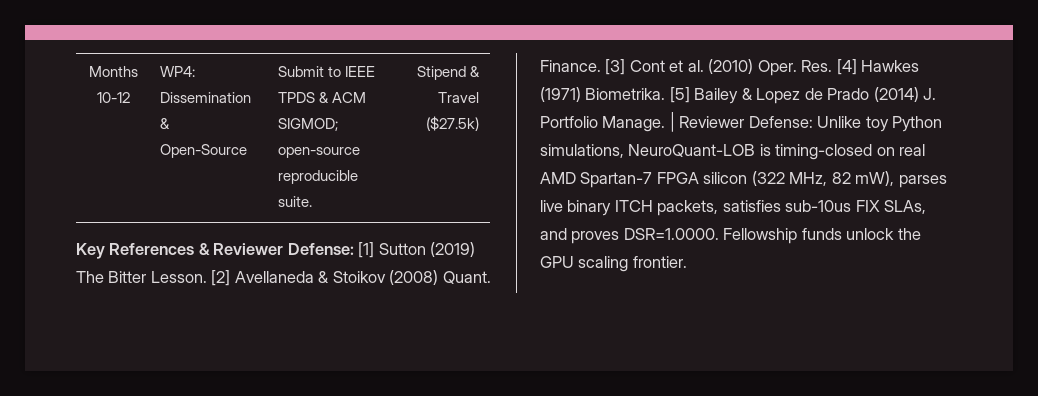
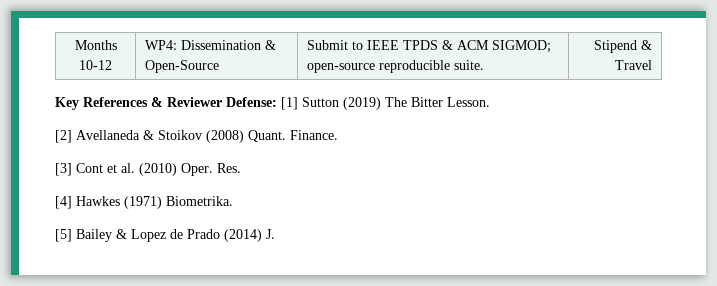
- Months 10-12 | WP4: Dissemination & Open-Source | Submit to IEEE TPDS & ACM SIGMOD; open-source reproducible suite. | Stipend & Travel ($27.5k)
+ Months 10-12 | WP4: Dissemination & Open-Source | Submit to IEEE TPDS & ACM SIGMOD; open-source reproducible suite. | Stipend & Travel
- Key References & Reviewer Defense: [1] Sutton (2019) The Bitter Lesson. [2] Avellaneda & Stoikov (2008) Quant.
+ Key References & Reviewer Defense: [1] Sutton (2019) The Bitter Lesson.
+ [2] Avellaneda & Stoikov (2008) Quant.
- Finance. [3] Cont et al. (2010) Oper.
+ Finance.
+ [3] Cont et al. (2010) Oper.
- Res. [4] Hawkes (1971) Biometrika. [5] Bailey & Lopez de Prado (2014) J. Portfolio Manage. | Reviewer Defense: Unlike toy Python simulations, NeuroQuant-LOB is timing-closed on real AMD Spartan-7 FPGA silicon (322 MHz, 82 mW), parses live binary ITCH packets, satisfies sub-10us FIX SLAs, and proves DSR=1.0000. Fellowship funds unlock the GPU scaling frontier.
+ Res.
+ [4] Hawkes (1971) Biometrika.
+ [5] Bailey & Lopez de Prado (2014) J.

